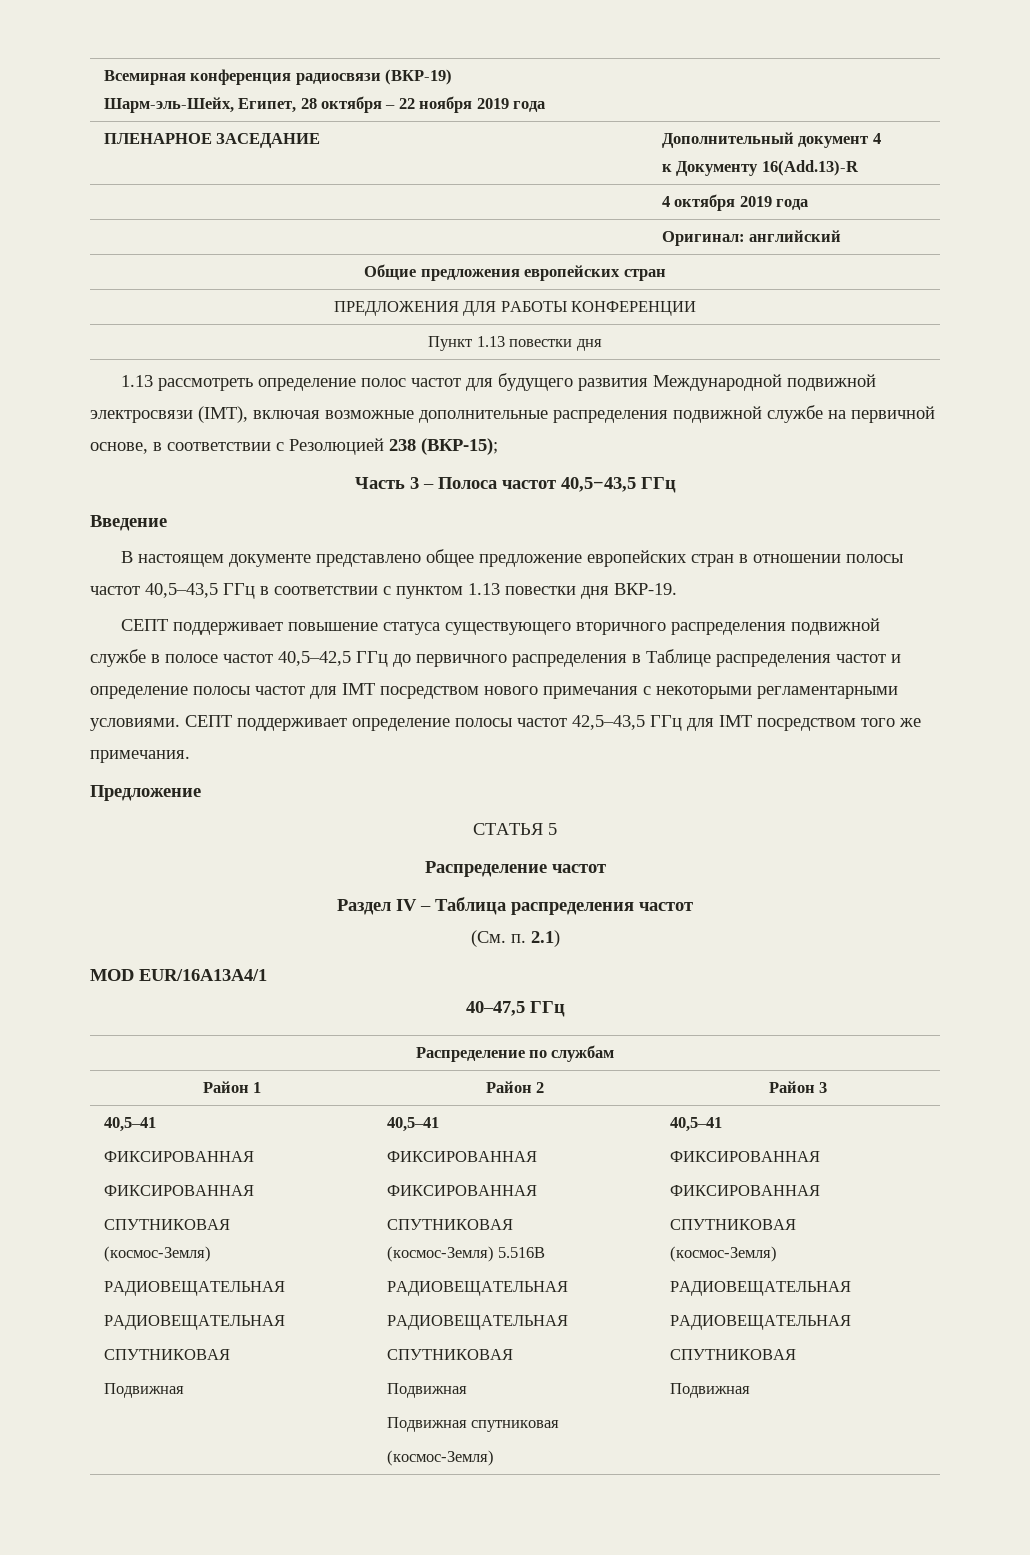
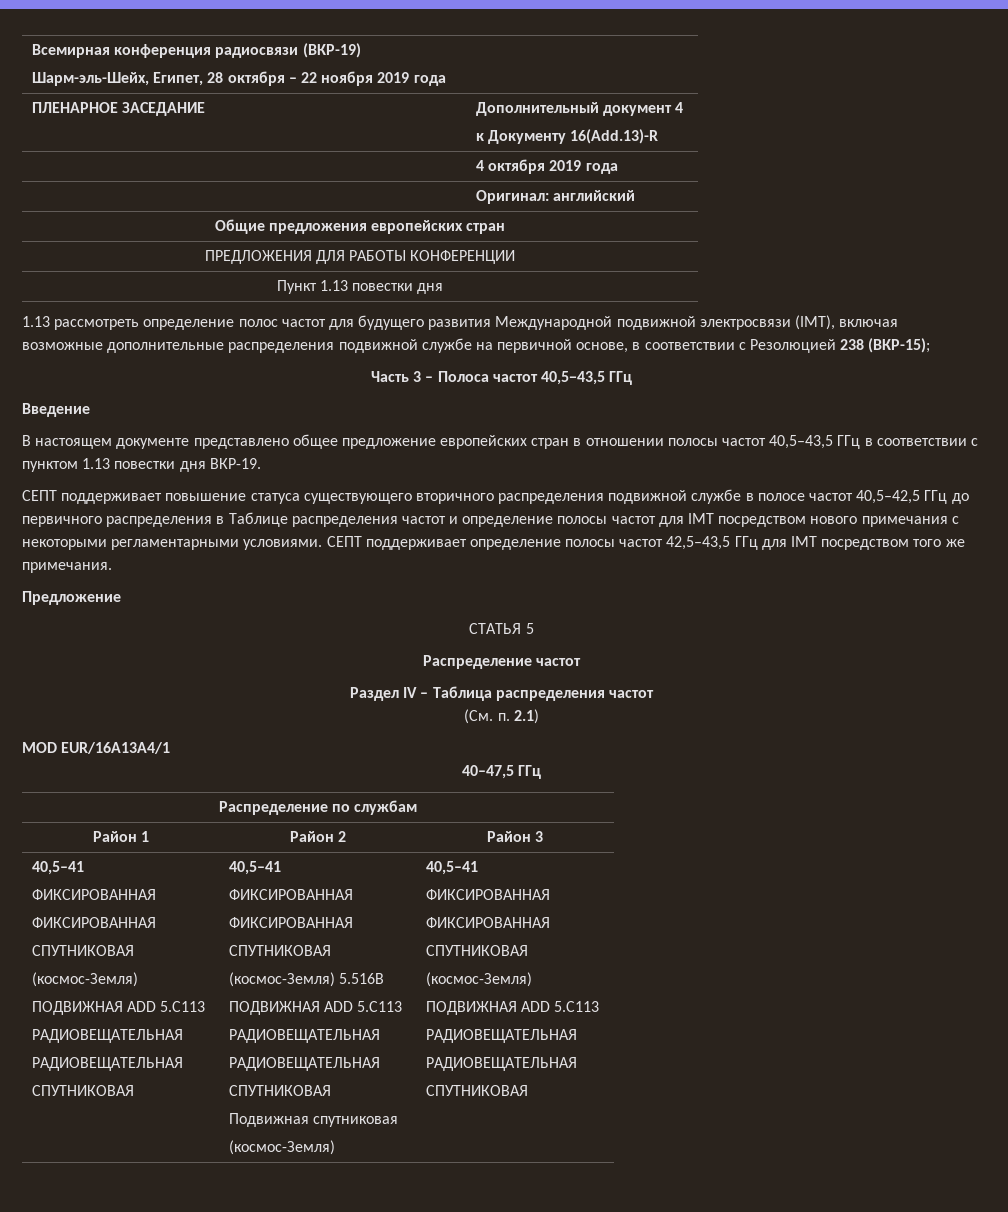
  Район 1 | Район 2 | Район 3
  40,5–41
  ФИКСИРОВАННАЯ
  ФИКСИРОВАННАЯ
  СПУТНИКОВАЯ
  (космос-Земля)
+ ПОДВИЖНАЯ ADD 5.C113
  РАДИОВЕЩАТЕЛЬНАЯ
  РАДИОВЕЩАТЕЛЬНАЯ
- СПУТНИКОВАЯ
- Подвижная | 40,5–41
+ СПУТНИКОВАЯ | 40,5–41
  ФИКСИРОВАННАЯ
  ФИКСИРОВАННАЯ
  СПУТНИКОВАЯ
  (космос-Земля) 5.516B
+ ПОДВИЖНАЯ ADD 5.C113
  РАДИОВЕЩАТЕЛЬНАЯ
  РАДИОВЕЩАТЕЛЬНАЯ
  СПУТНИКОВАЯ
- Подвижная
  Подвижная спутниковая
  (космос-Земля) | 40,5–41
  ФИКСИРОВАННАЯ
  ФИКСИРОВАННАЯ
  СПУТНИКОВАЯ
  (космос-Земля)
+ ПОДВИЖНАЯ ADD 5.C113
  РАДИОВЕЩАТЕЛЬНАЯ
  РАДИОВЕЩАТЕЛЬНАЯ
  СПУТНИКОВАЯ
- Подвижная

